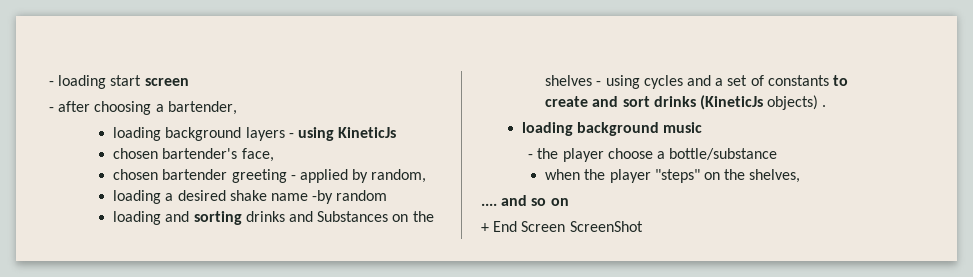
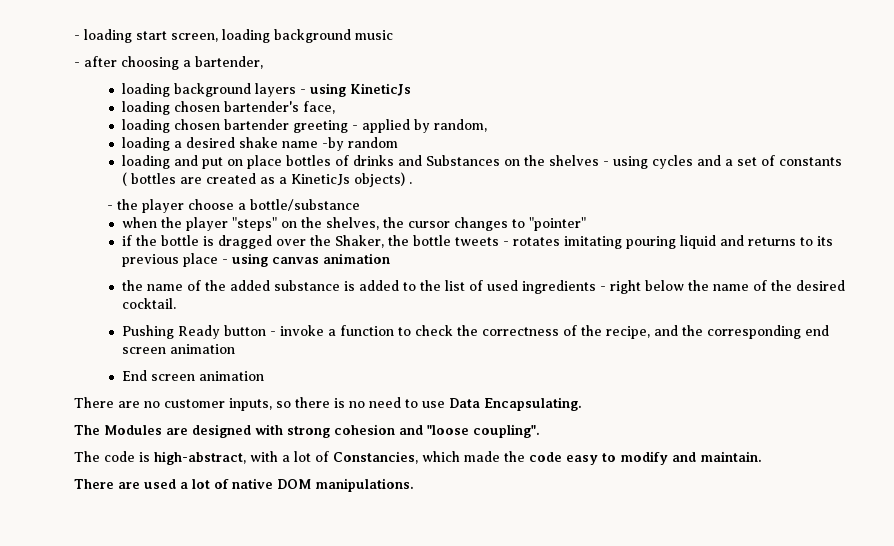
- - loading start screen
+ - loading start screen, loading background music
- chosen bartender's face,
+ loading chosen bartender's face,
- chosen bartender greeting - applied by random,
+ loading chosen bartender greeting - applied by random,
- loading and sorting drinks and Substances on the shelves - using cycles and a set of constants to create and sort drinks (KineticJs objects) .
+ loading and put on place bottles of drinks and Substances on the shelves - using cycles and a set of constants ( bottles are created as a KineticJs objects) .
- loading background music
- when the player "steps" on the shelves,
- .... and so on
- + End Screen ScreenShot
+ when the player "steps" on the shelves, the cursor changes to "pointer"
+ if the bottle is dragged over the Shaker, the bottle tweets - rotates imitating pouring liquid and returns to its previous place - using canvas animation
+ the name of the added substance is added to the list of used ingredients - right below the name of the desired cocktail.
+ Pushing Ready button - invoke a function to check the correctness of the recipe, and the corresponding end screen animation
+ End screen animation
+ There are no customer inputs, so there is no need to use Data Encapsulating.
+ The Modules are designed with strong cohesion and "loose coupling".
+ The code is high-abstract, with a lot of Constancies, which made the code easy to modify and maintain.
+ There are used a lot of native DOM manipulations.

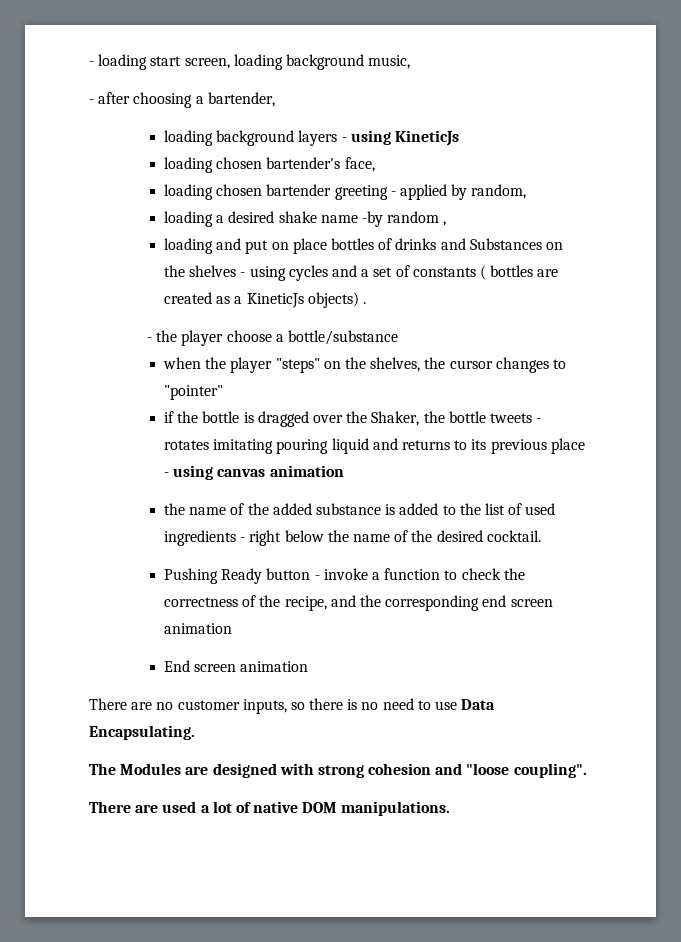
- - loading start screen, loading background music
+ - loading start screen, loading background music,
- loading a desired shake name -by random
+ loading a desired shake name -by random ,
- The code is high-abstract, with a lot of Constancies, which made the code easy to modify and maintain.

